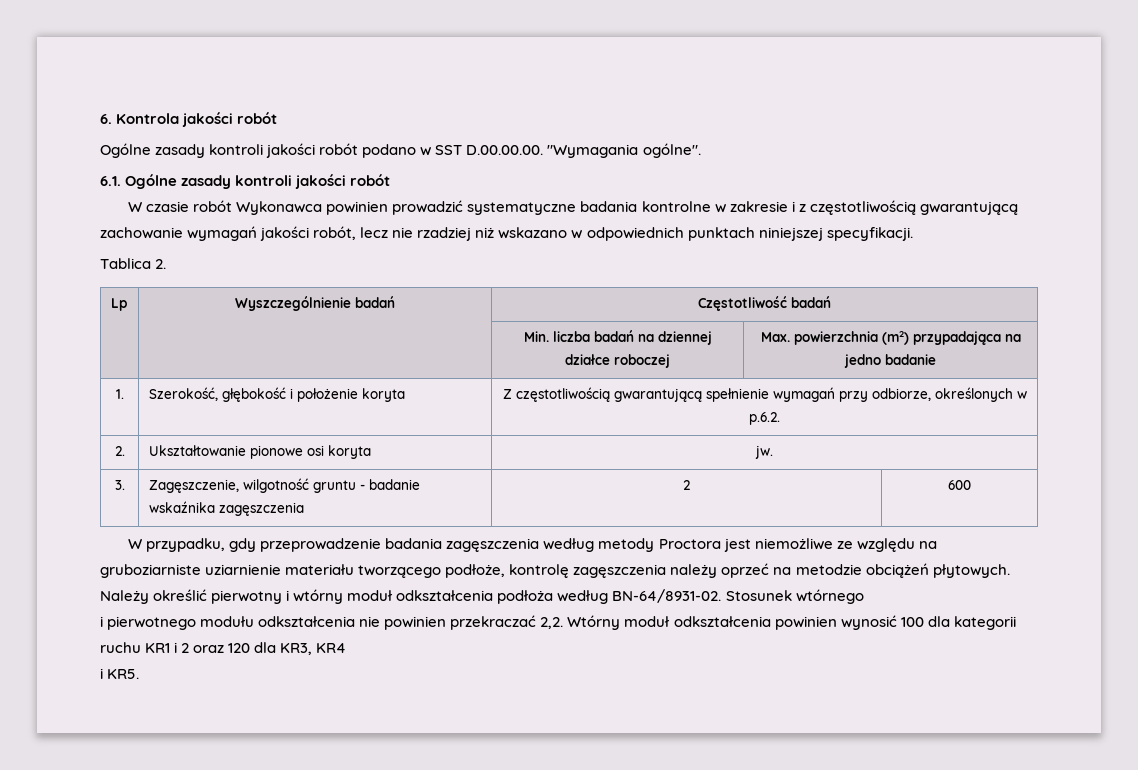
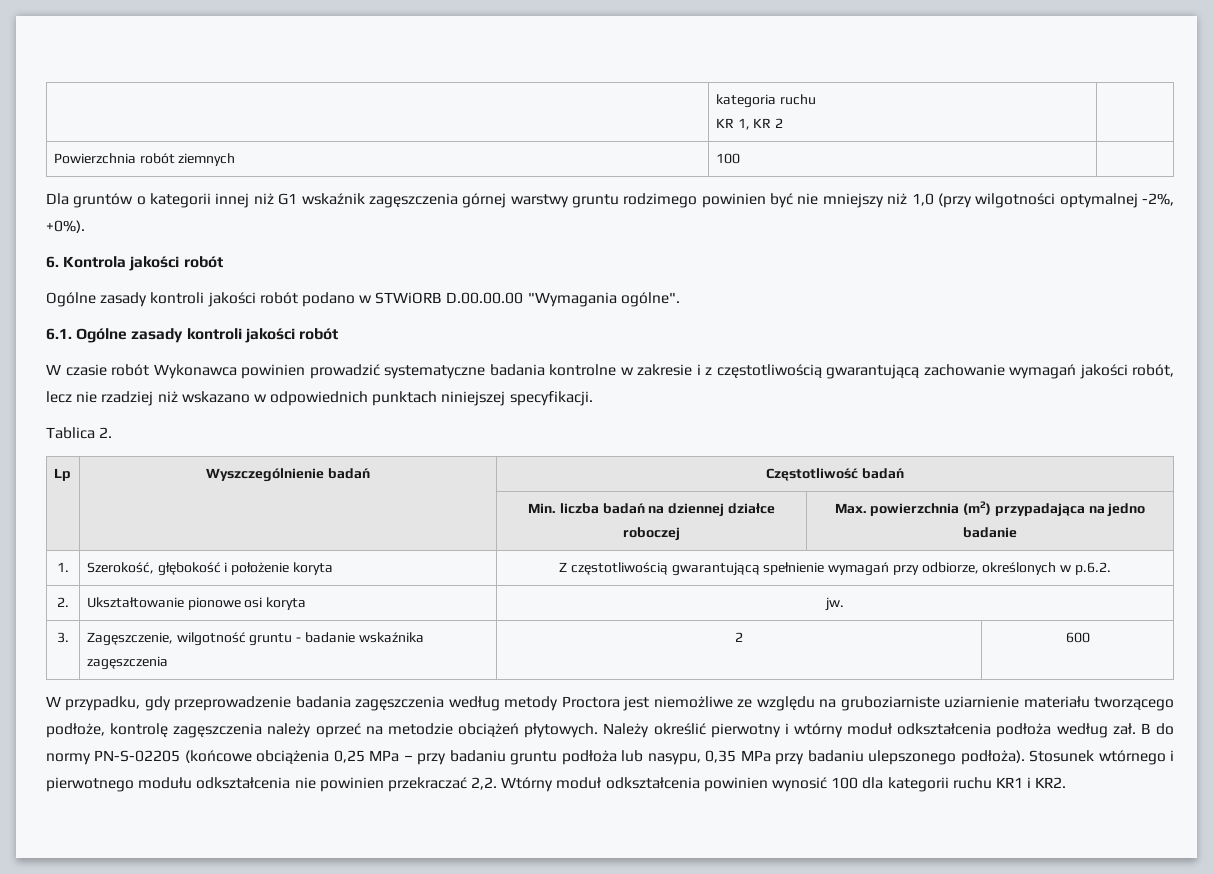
+ | kategoria ruchu
+ KR 1, KR 2 |
+ Powierzchnia robót ziemnych | 100 |
+ Dla gruntów o kategorii innej niż G1 wskaźnik zagęszczenia górnej warstwy gruntu rodzimego powinien być nie mniejszy niż 1,0 (przy wilgotności optymalnej -2%, +0%).
- Ogólne zasady kontroli jakości robót podano w SST D.00.00.00. "Wymagania ogólne".
+ Ogólne zasady kontroli jakości robót podano w STWiORB D.00.00.00 "Wymagania ogólne".
- Należy określić pierwotny i wtórny moduł odkształcenia podłoża według BN-64/8931-02.
+ Należy określić pierwotny i wtórny moduł odkształcenia podłoża według zał. B do normy PN-S-02205 (końcowe obciążenia 0,25 MPa – przy badaniu gruntu podłoża lub nasypu, 0,35 MPa przy badaniu ulepszonego podłoża).
- Stosunek wtórnego
- i pierwotnego modułu odkształcenia nie powinien przekraczać 2,2.
+ Stosunek wtórnego i pierwotnego modułu odkształcenia nie powinien przekraczać 2,2.
- Wtórny moduł odkształcenia powinien wynosić 100 dla kategorii ruchu KR1 i 2 oraz 120 dla KR3, KR4
- i KR5.
+ Wtórny moduł odkształcenia powinien wynosić 100 dla kategorii ruchu KR1 i KR2.

